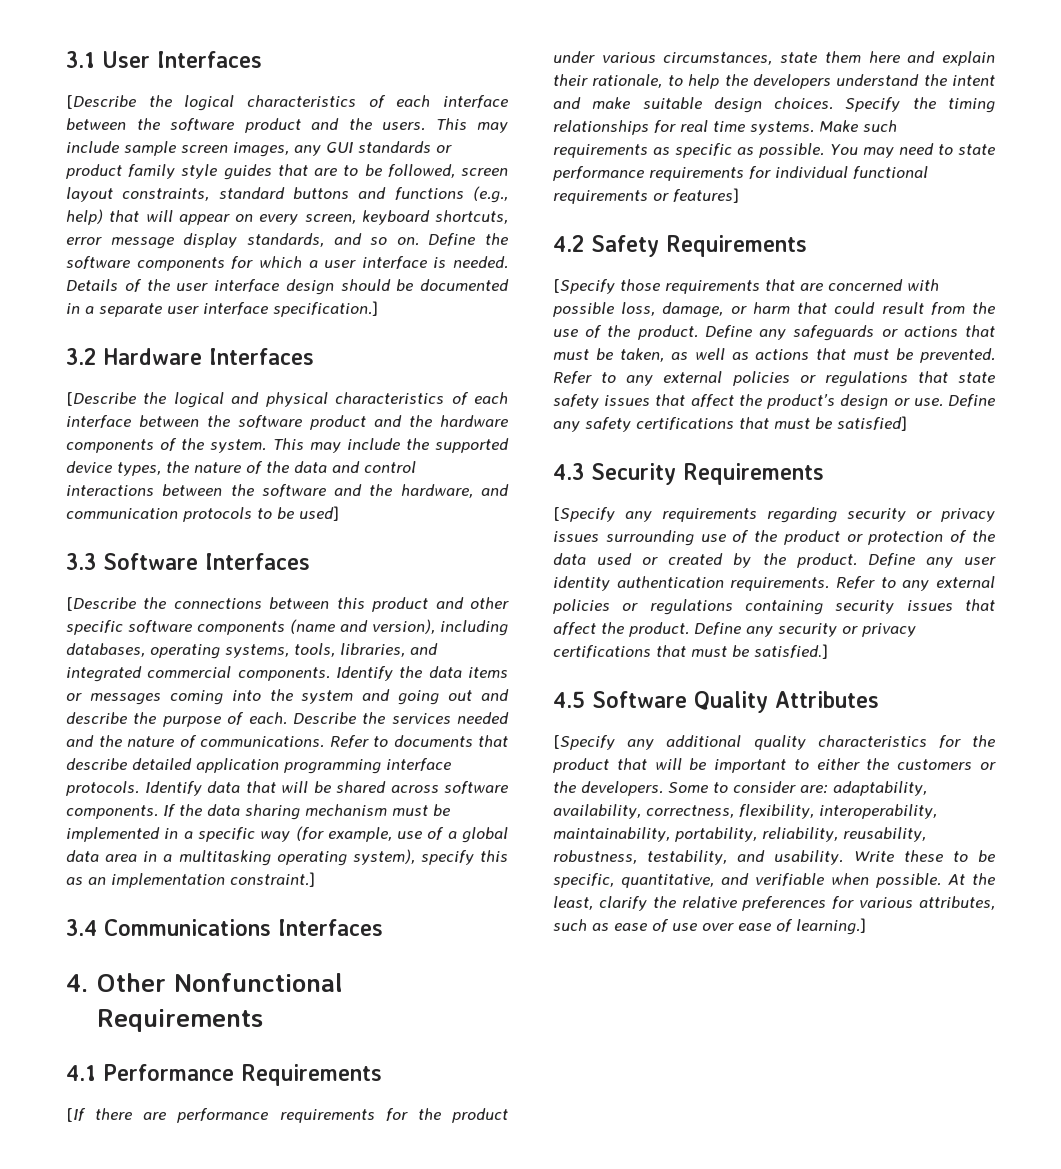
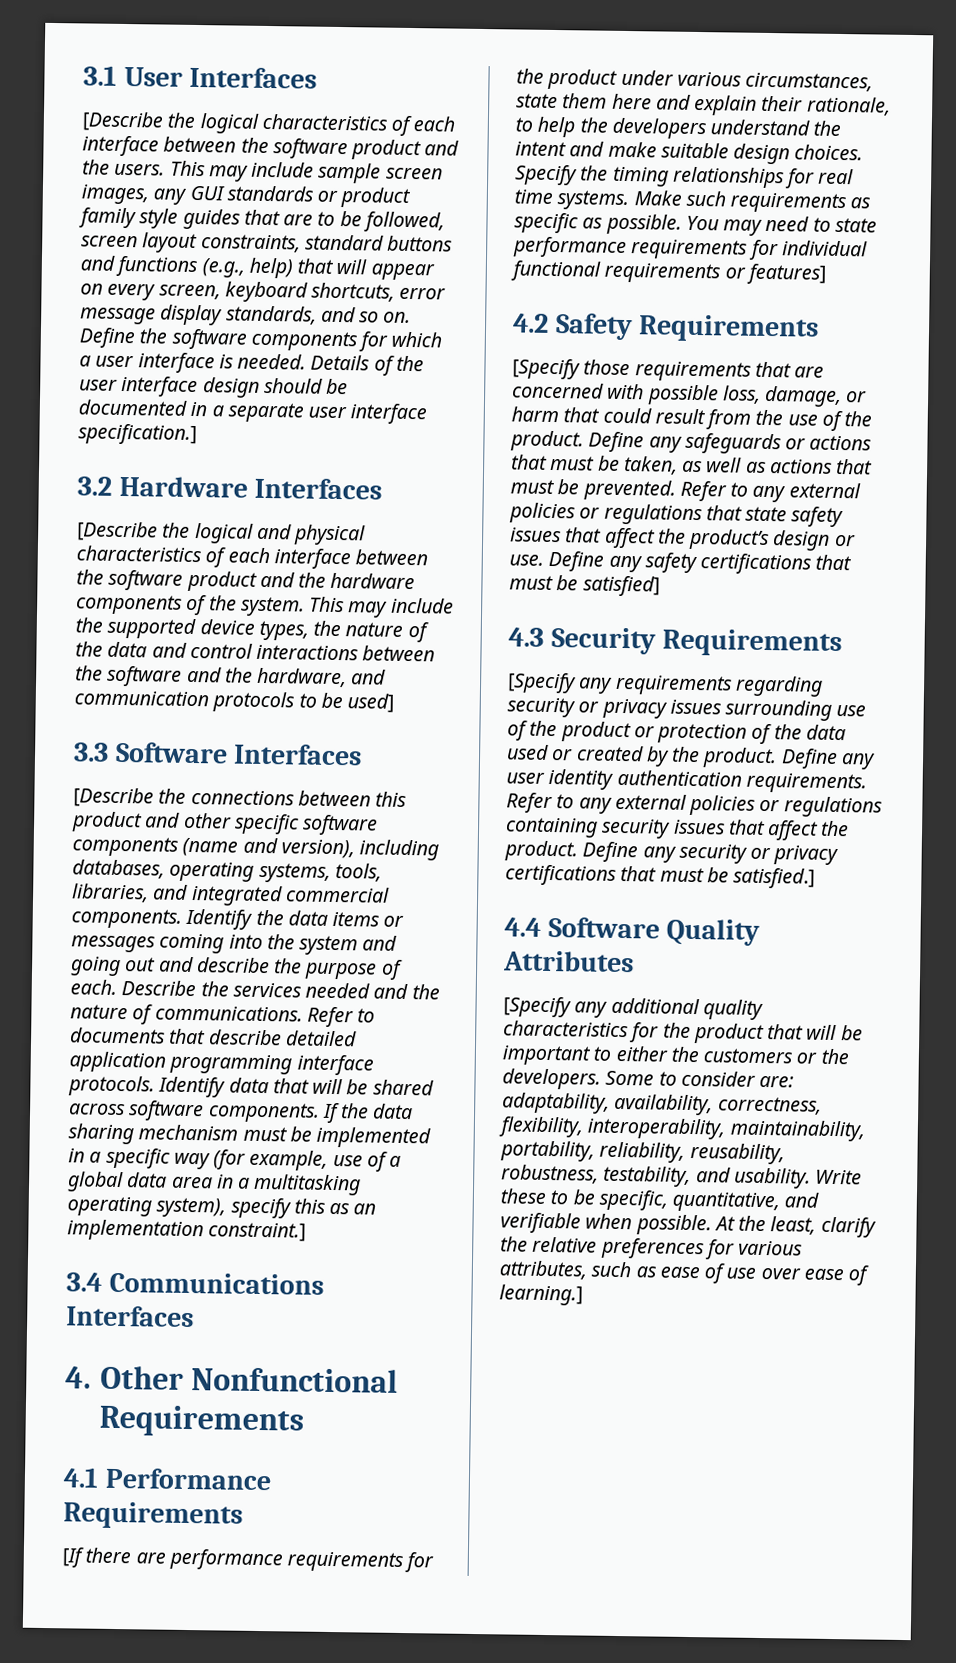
- 4.5 Software Quality Attributes
+ 4.4 Software Quality Attributes

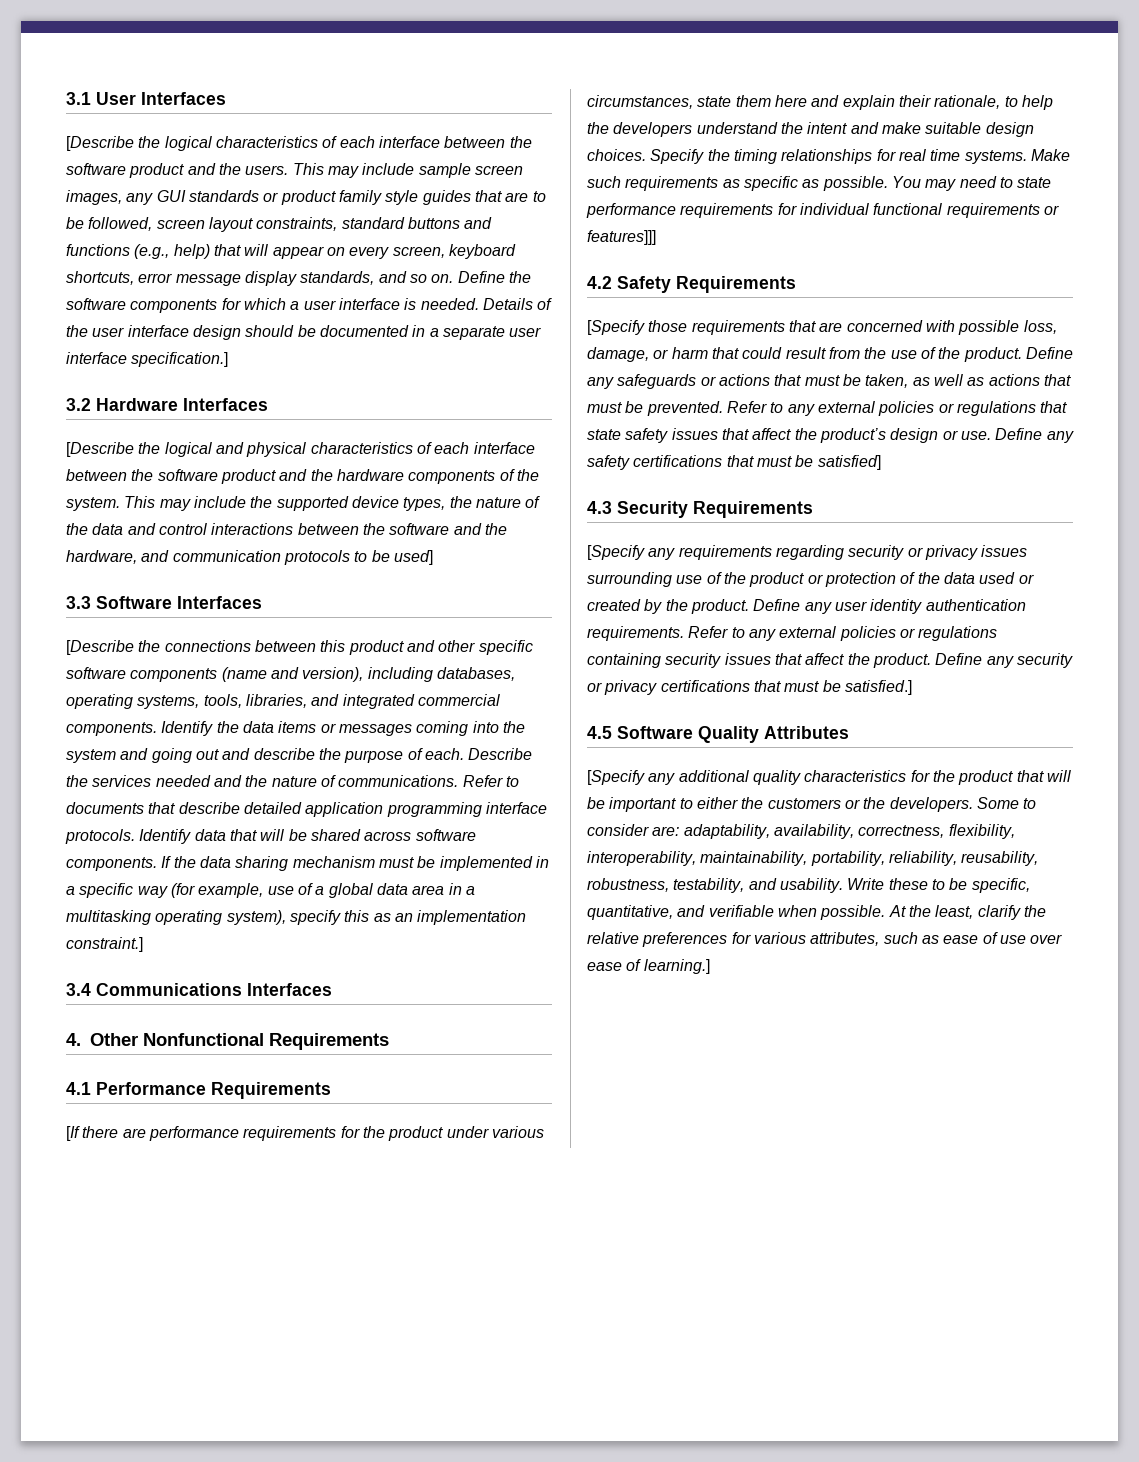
- You may need to state performance requirements for individual functional requirements or features]
+ You may need to state performance requirements for individual functional requirements or features]]]
- 4.4 Software Quality Attributes
+ 4.5 Software Quality Attributes

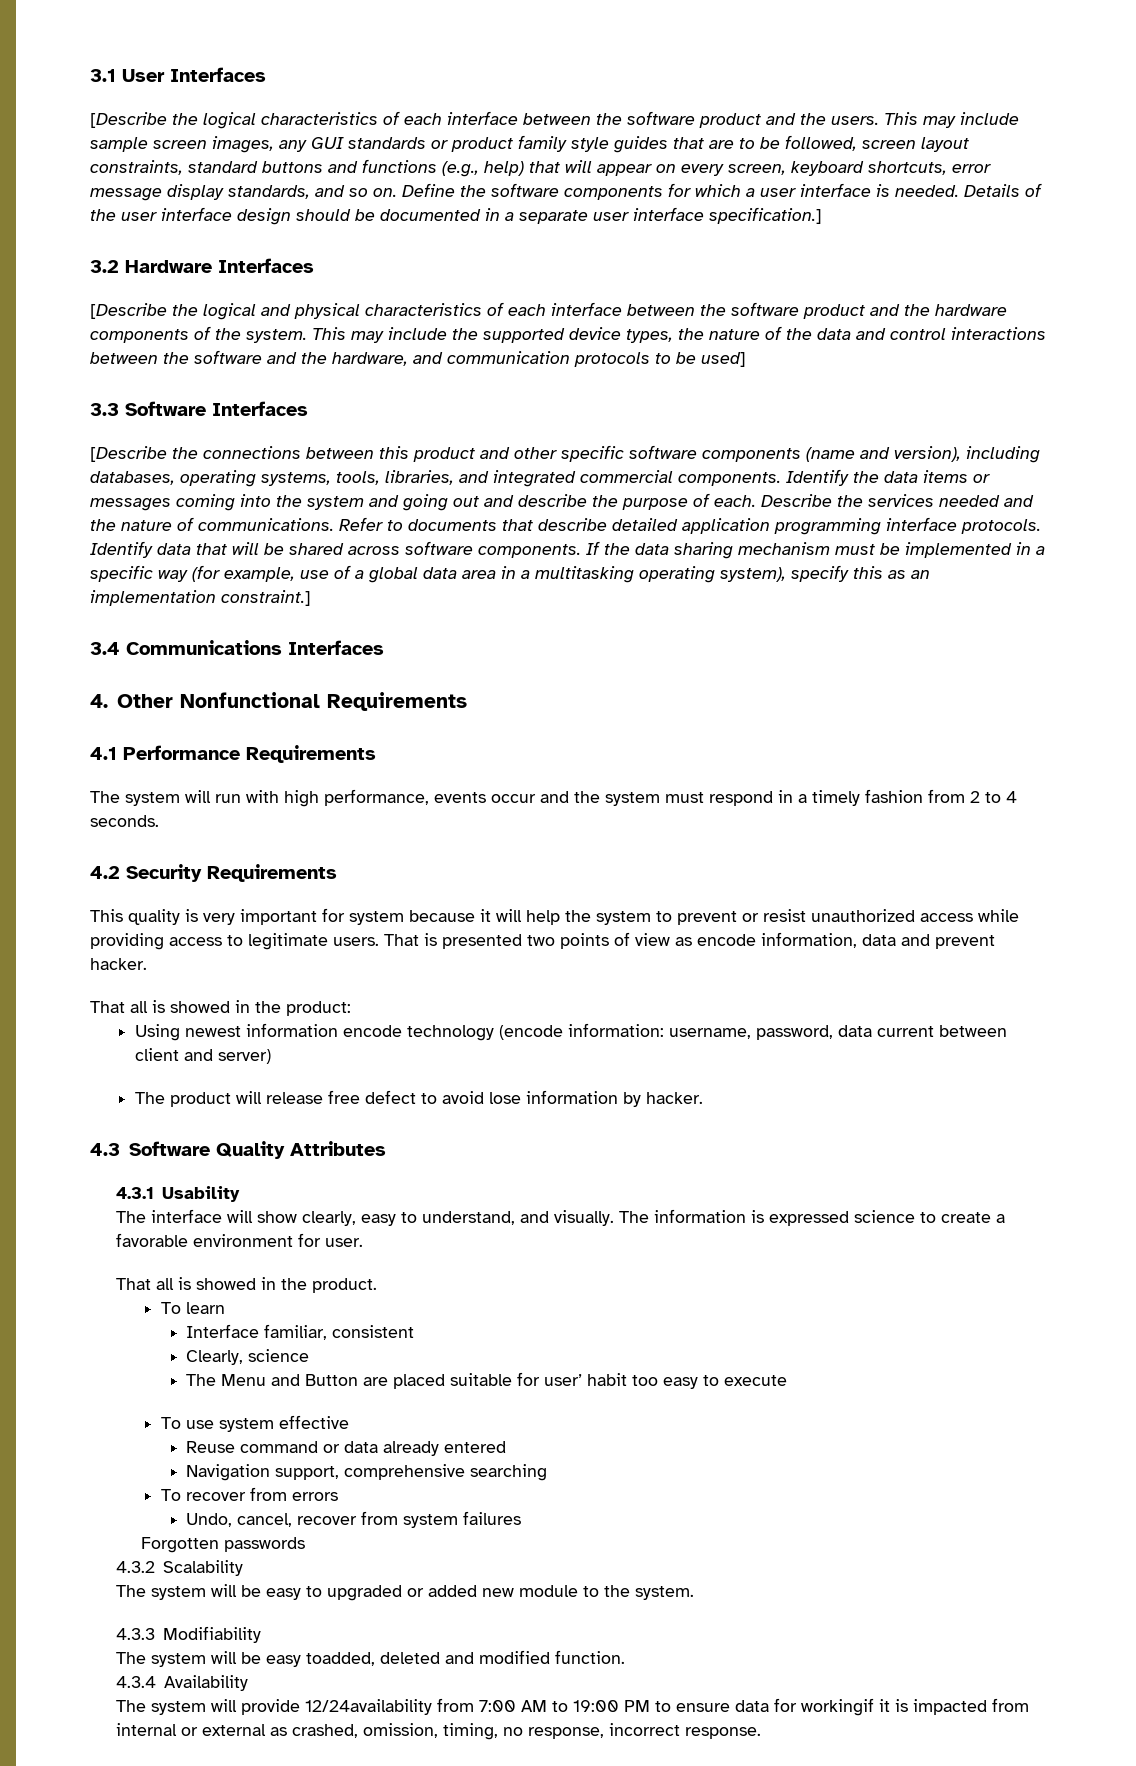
- [If there are performance requirements for the product under various circumstances, state them here and explain their rationale, to help the developers understand the intent and make suitable design choices. Specify the timing relationships for real time systems. Make such requirements as specific as possible. You may need to state performance requirements for individual functional requirements or features]]]
- 4.2 Safety Requirements
- [Specify those requirements that are concerned with possible loss, damage, or harm that could result from the use of the product. Define any safeguards or actions that must be taken, as well as actions that must be prevented. Refer to any external policies or regulations that state safety issues that affect the product’s design or use. Define any safety certifications that must be satisfied]
- 4.3 Security Requirements
- [Specify any requirements regarding security or privacy issues surrounding use of the product or protection of the data used or created by the product. Define any user identity authentication requirements. Refer to any external policies or regulations containing security issues that affect the product. Define any security or privacy certifications that must be satisfied.]
- 4.5 Software Quality Attributes
- [Specify any additional quality characteristics for the product that will be important to either the customers or the developers. Some to consider are: adaptability, availability, correctness, flexibility, interoperability, maintainability, portability, reliability, reusability, robustness, testability, and usability. Write these to be specific, quantitative, and verifiable when possible. At the least, clarify the relative preferences for various attributes, such as ease of use over ease of learning.]
+ The system will run with high performance, events occur and the system must respond in a timely fashion from 2 to 4 seconds.
+ 4.2 Security Requirements
+ This quality is very important for system because it will help the system to prevent or resist unauthorized access while providing access to legitimate users. That is presented two points of view as encode information, data and prevent hacker.
+ That all is showed in the product:
+ Using newest information encode technology (encode information: username, password, data current between client and server)
+ The product will release free defect to avoid lose information by hacker.
+ 4.3 Software Quality Attributes
+ 4.3.1 Usability
+ The interface will show clearly, easy to understand, and visually. The information is expressed science to create a favorable environment for user.
+ That all is showed in the product.
+ To learn
+ Interface familiar, consistent
+ Clearly, science
+ The Menu and Button are placed suitable for user’ habit too easy to execute
+ To use system effective
+ Reuse command or data already entered
+ Navigation support, comprehensive searching
+ To recover from errors
+ Undo, cancel, recover from system failures
+ Forgotten passwords
+ 4.3.2 Scalability
+ The system will be easy to upgraded or added new module to the system.
+ 4.3.3 Modifiability
+ The system will be easy toadded, deleted and modified function.
+ 4.3.4 Availability
+ The system will provide 12/24availability from 7:00 AM to 19:00 PM to ensure data for workingif it is impacted from internal or external as crashed, omission, timing, no response, incorrect response.

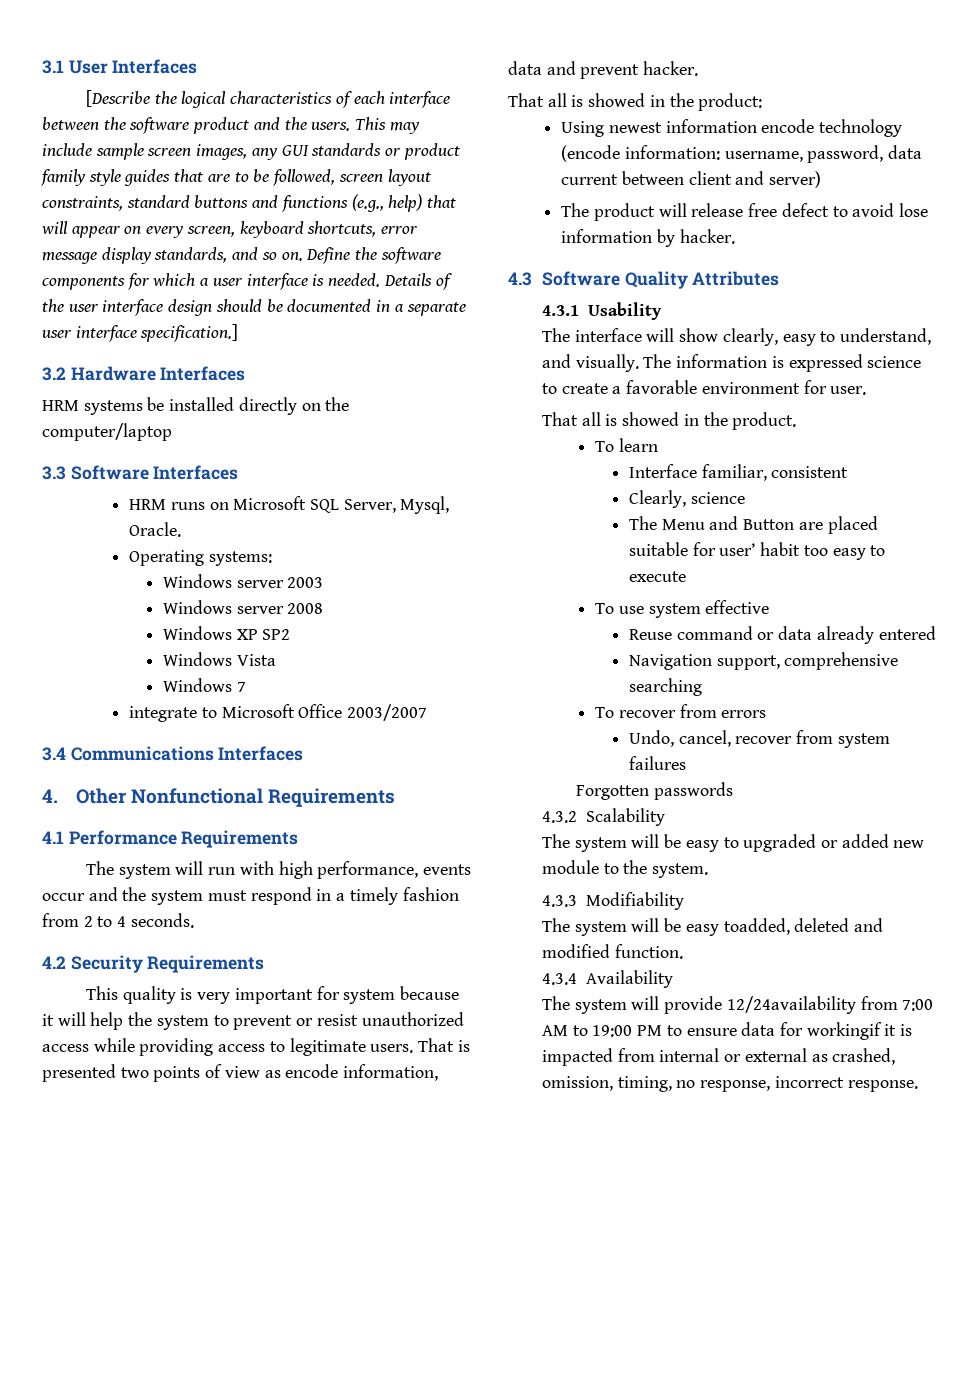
- [Describe the logical and physical characteristics of each interface between the software product and the hardware components of the system. This may include the supported device types, the nature of the data and control interactions between the software and the hardware, and communication protocols to be used]
+ HRM systems be installed directly on the computer/laptop
  3.3 Software Interfaces
- [Describe the connections between this product and other specific software components (name and version), including databases, operating systems, tools, libraries, and integrated commercial components. Identify the data items or messages coming into the system and going out and describe the purpose of each. Describe the services needed and the nature of communications. Refer to documents that describe detailed application programming interface protocols. Identify data that will be shared across software components. If the data sharing mechanism must be implemented in a specific way (for example, use of a global data area in a multitasking operating system), specify this as an implementation constraint.]
+ HRM runs on Microsoft SQL Server, Mysql, Oracle.
+ Operating systems:
+ Windows server 2003
+ Windows server 2008
+ Windows XP SP2
+ Windows Vista
+ Windows 7
+ integrate to Microsoft Office 2003/2007

